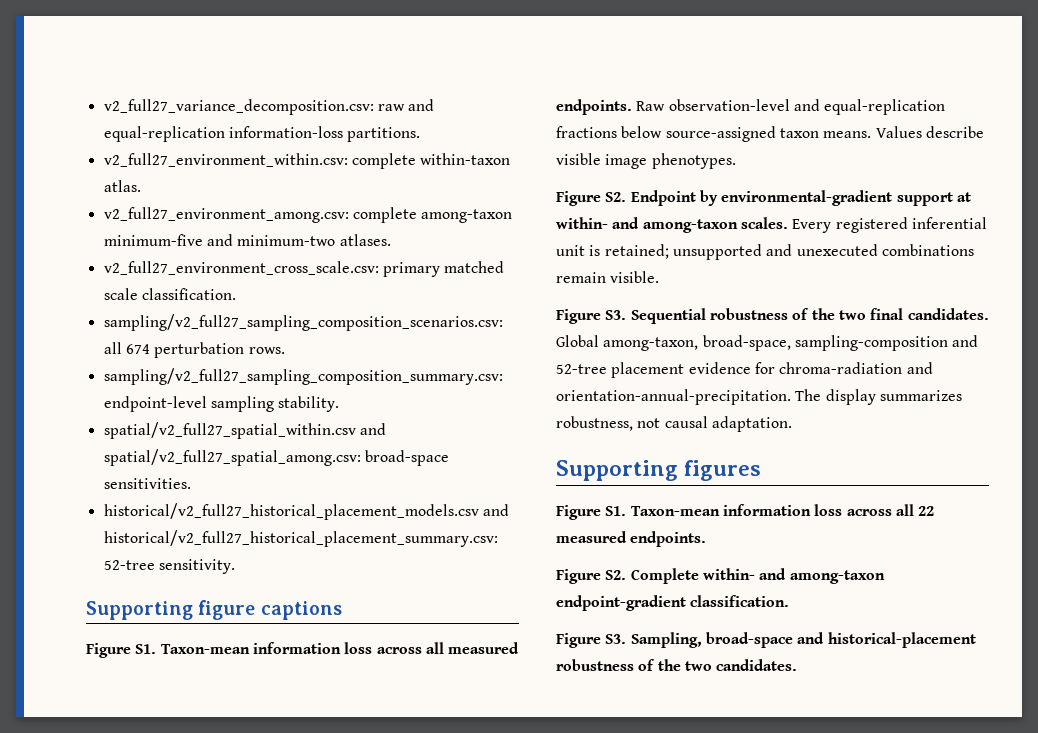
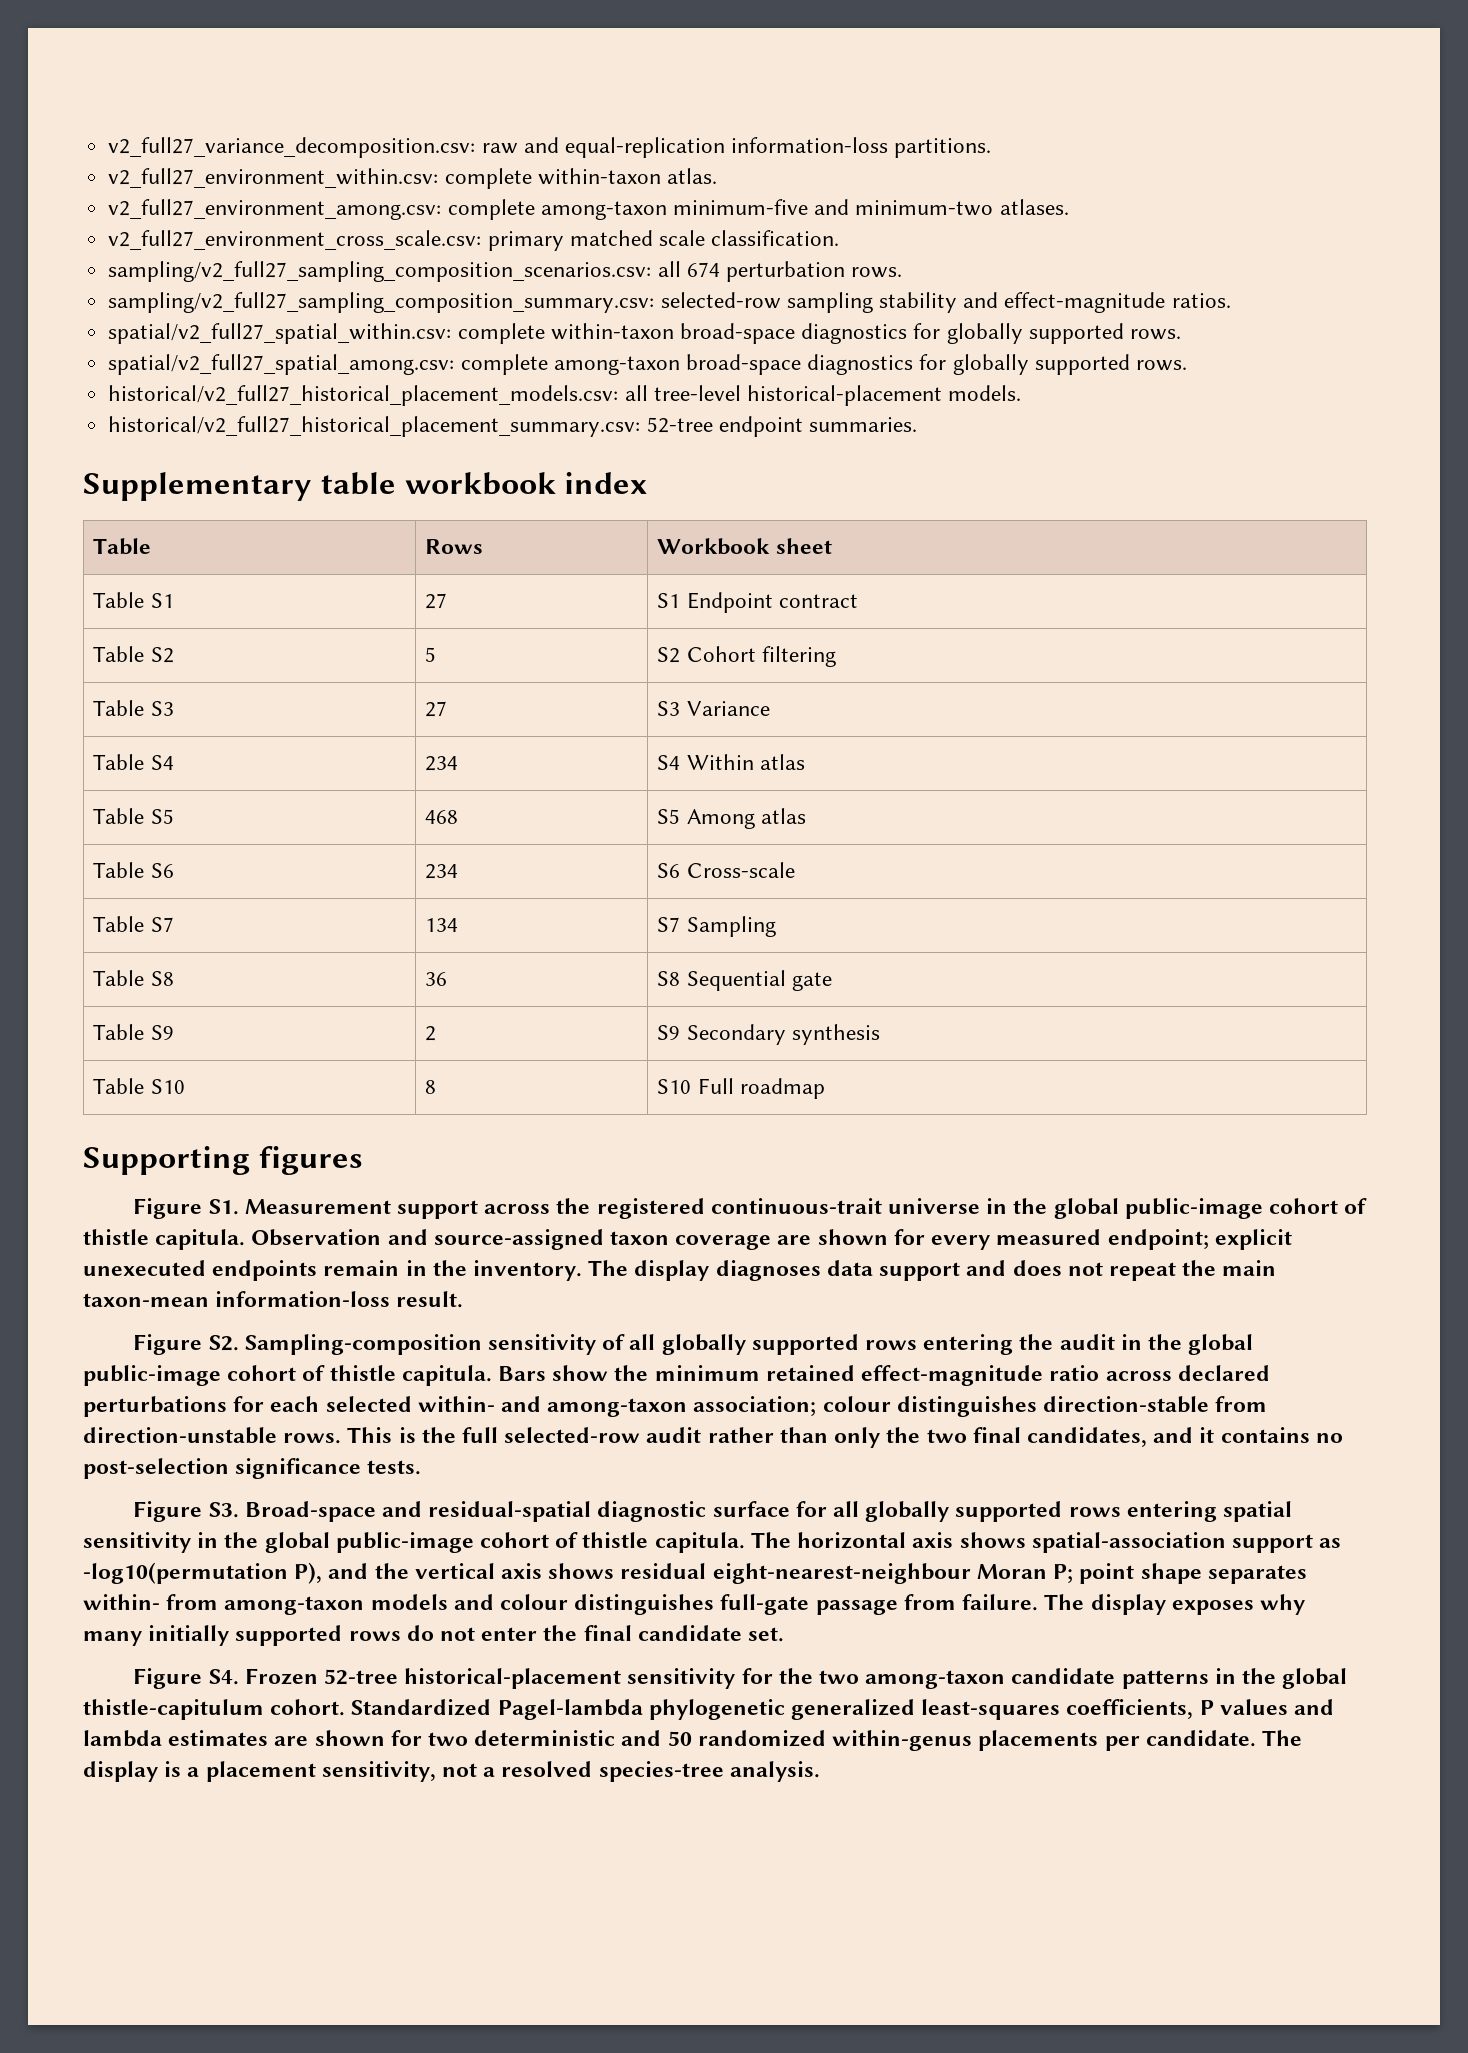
- sampling/v2_full27_sampling_composition_summary.csv: endpoint-level sampling stability.
- spatial/v2_full27_spatial_within.csv and spatial/v2_full27_spatial_among.csv: broad-space sensitivities.
- historical/v2_full27_historical_placement_models.csv and historical/v2_full27_historical_placement_summary.csv: 52-tree sensitivity.
- Supporting figure captions
- Figure S1. Taxon-mean information loss across all measured endpoints. Raw observation-level and equal-replication fractions below source-assigned taxon means. Values describe visible image phenotypes.
- Figure S2. Endpoint by environmental-gradient support at within- and among-taxon scales. Every registered inferential unit is retained; unsupported and unexecuted combinations remain visible.
- Figure S3. Sequential robustness of the two final candidates. Global among-taxon, broad-space, sampling-composition and 52-tree placement evidence for chroma-radiation and orientation-annual-precipitation. The display summarizes robustness, not causal adaptation.
+ sampling/v2_full27_sampling_composition_summary.csv: selected-row sampling stability and effect-magnitude ratios.
+ spatial/v2_full27_spatial_within.csv: complete within-taxon broad-space diagnostics for globally supported rows.
+ spatial/v2_full27_spatial_among.csv: complete among-taxon broad-space diagnostics for globally supported rows.
+ historical/v2_full27_historical_placement_models.csv: all tree-level historical-placement models.
+ historical/v2_full27_historical_placement_summary.csv: 52-tree endpoint summaries.
+ Supplementary table workbook index
+ Table | Rows | Workbook sheet
+ Table S1 | 27 | S1 Endpoint contract
+ Table S2 | 5 | S2 Cohort filtering
+ Table S3 | 27 | S3 Variance
+ Table S4 | 234 | S4 Within atlas
+ Table S5 | 468 | S5 Among atlas
+ Table S6 | 234 | S6 Cross-scale
+ Table S7 | 134 | S7 Sampling
+ Table S8 | 36 | S8 Sequential gate
+ Table S9 | 2 | S9 Secondary synthesis
+ Table S10 | 8 | S10 Full roadmap
  Supporting figures
- Figure S1. Taxon-mean information loss across all 22 measured endpoints.
- Figure S2. Complete within- and among-taxon endpoint-gradient classification.
- Figure S3. Sampling, broad-space and historical-placement robustness of the two candidates.
+ Figure S1. Measurement support across the registered continuous-trait universe in the global public-image cohort of thistle capitula. Observation and source-assigned taxon coverage are shown for every measured endpoint; explicit unexecuted endpoints remain in the inventory. The display diagnoses data support and does not repeat the main taxon-mean information-loss result.
+ Figure S2. Sampling-composition sensitivity of all globally supported rows entering the audit in the global public-image cohort of thistle capitula. Bars show the minimum retained effect-magnitude ratio across declared perturbations for each selected within- and among-taxon association; colour distinguishes direction-stable from direction-unstable rows. This is the full selected-row audit rather than only the two final candidates, and it contains no post-selection significance tests.
+ Figure S3. Broad-space and residual-spatial diagnostic surface for all globally supported rows entering spatial sensitivity in the global public-image cohort of thistle capitula. The horizontal axis shows spatial-association support as -log10(permutation P), and the vertical axis shows residual eight-nearest-neighbour Moran P; point shape separates within- from among-taxon models and colour distinguishes full-gate passage from failure. The display exposes why many initially supported rows do not enter the final candidate set.
+ Figure S4. Frozen 52-tree historical-placement sensitivity for the two among-taxon candidate patterns in the global thistle-capitulum cohort. Standardized Pagel-lambda phylogenetic generalized least-squares coefficients, P values and lambda estimates are shown for two deterministic and 50 randomized within-genus placements per candidate. The display is a placement sensitivity, not a resolved species-tree analysis.

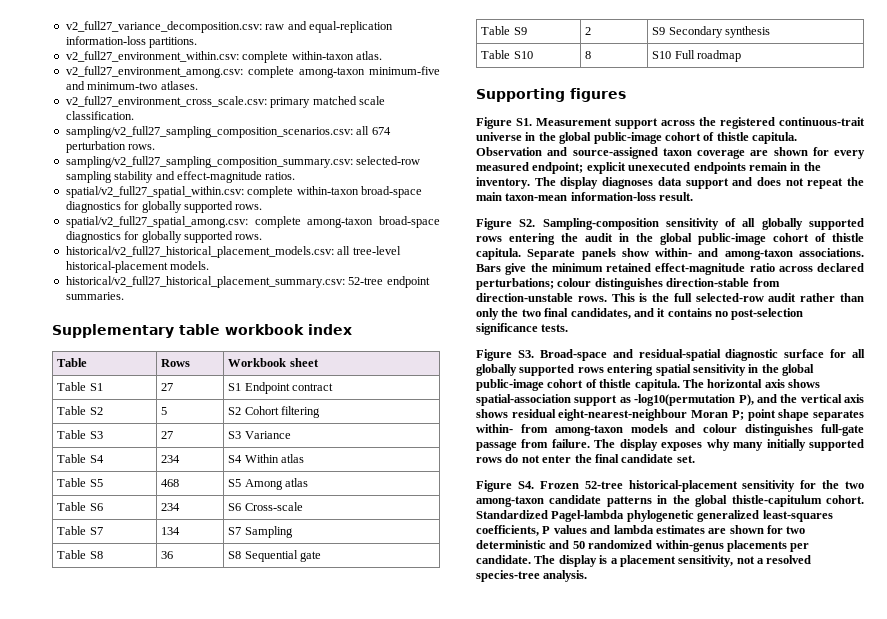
- Bars show the minimum retained effect-magnitude ratio across declared perturbations for each selected within- and among-taxon association; colour distinguishes direction-stable from direction-unstable rows.
+ Separate panels show within- and among-taxon associations. Bars give the minimum retained effect-magnitude ratio across declared perturbations; colour distinguishes direction-stable from direction-unstable rows.

